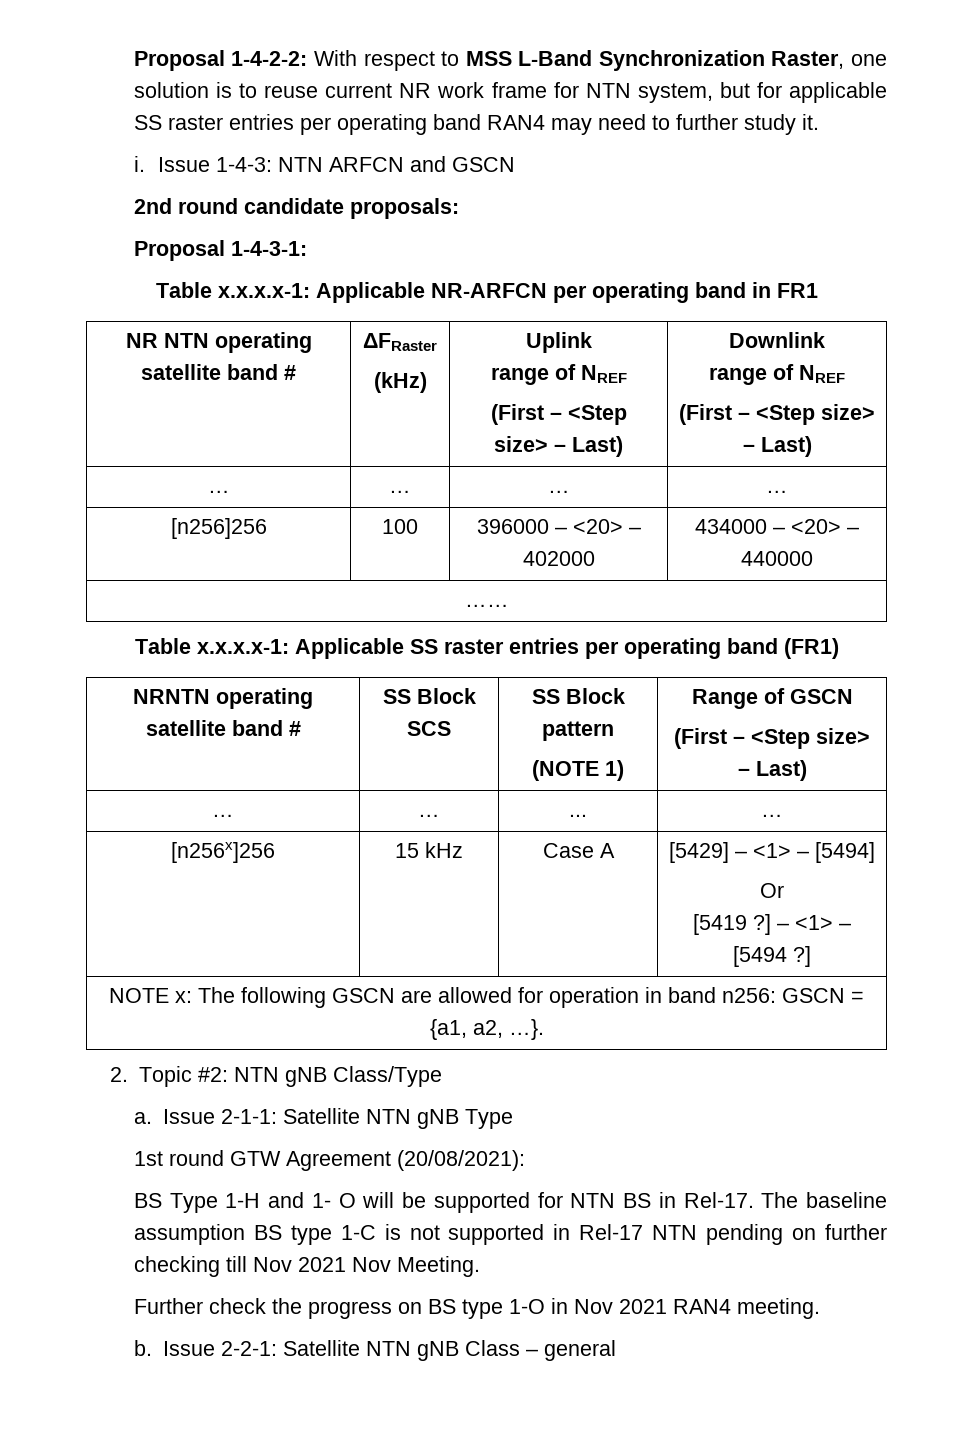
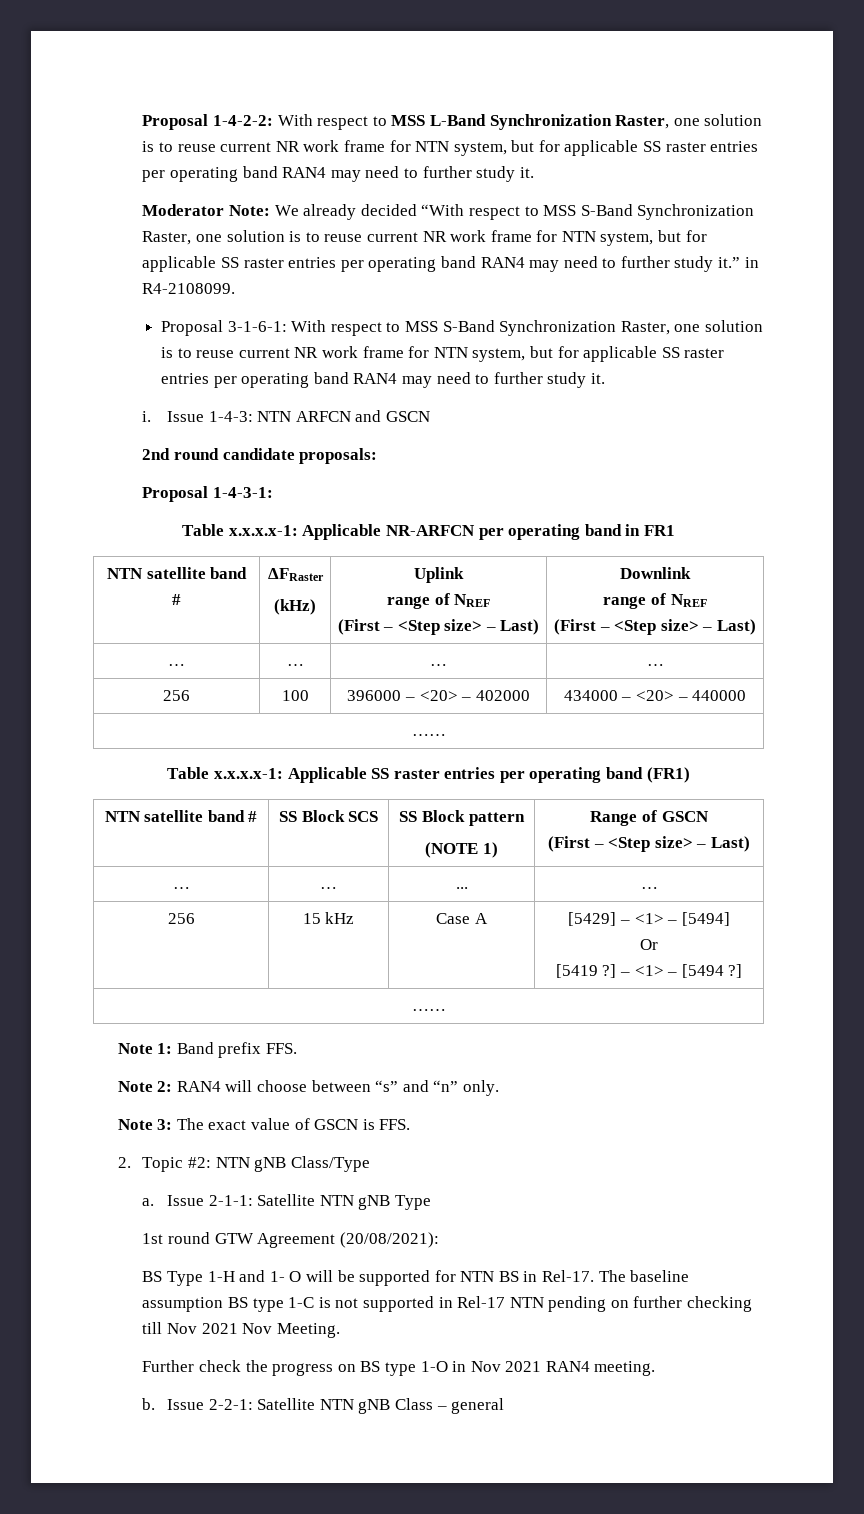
+ Moderator Note: We already decided “With respect to MSS S-Band Synchronization Raster, one solution is to reuse current NR work frame for NTN system, but for applicable SS raster entries per operating band RAN4 may need to further study it.” in R4-2108099.
+ Proposal 3-1-6-1: With respect to MSS S-Band Synchronization Raster, one solution is to reuse current NR work frame for NTN system, but for applicable SS raster entries per operating band RAN4 may need to further study it.
- NR NTN operating satellite band # | ΔFRaster
+ NTN satellite band # | ΔFRaster
- [n256]256 | 100 | 396000 – <20> – 402000 | 434000 – <20> – 440000
+ 256 | 100 | 396000 – <20> – 402000 | 434000 – <20> – 440000
- NRNTN operating satellite band # | SS Block SCS | SS Block pattern
+ NTN satellite band # | SS Block SCS | SS Block pattern
- [n256x]256 | 15 kHz | Case A | [5429] – <1> – [5494]
+ 256 | 15 kHz | Case A | [5429] – <1> – [5494]
  Or
  [5419 ?] – <1> – [5494 ?]
- NOTE x: The following GSCN are allowed for operation in band n256: GSCN = {a1, a2, …}.
+ ……
+ Note 1: Band prefix FFS.
+ Note 2: RAN4 will choose between “s” and “n” only.
+ Note 3: The exact value of GSCN is FFS.

